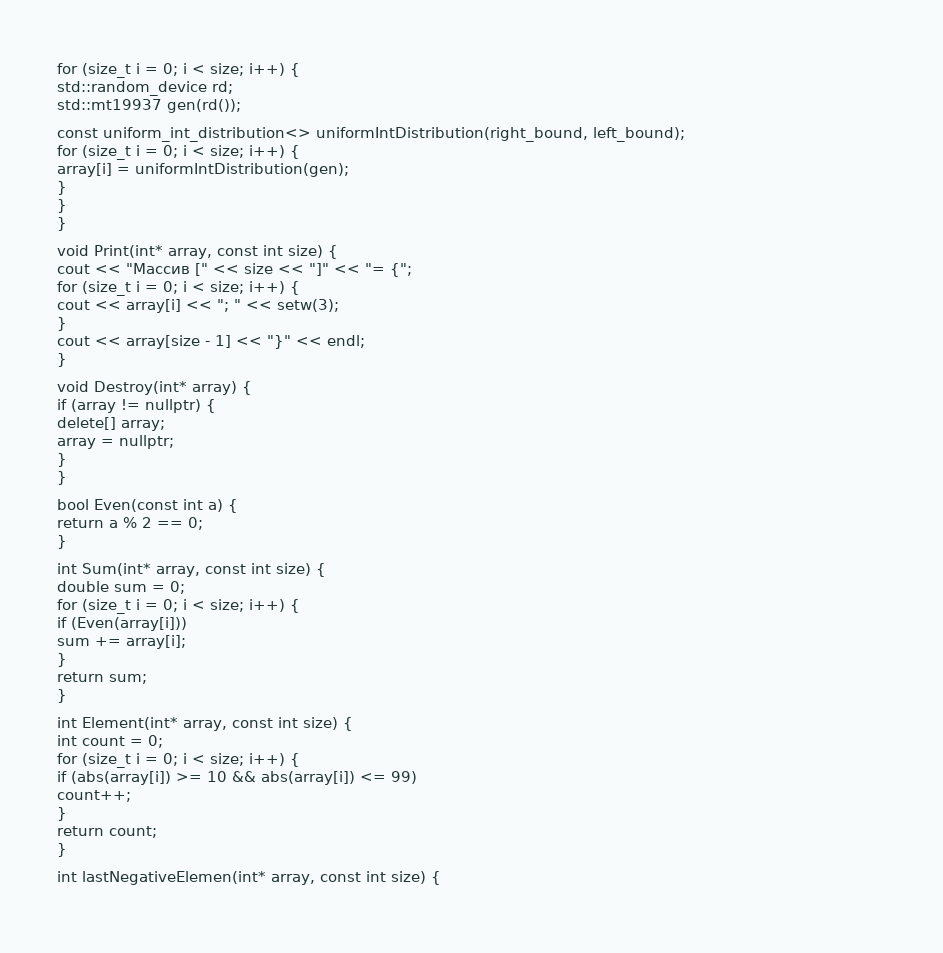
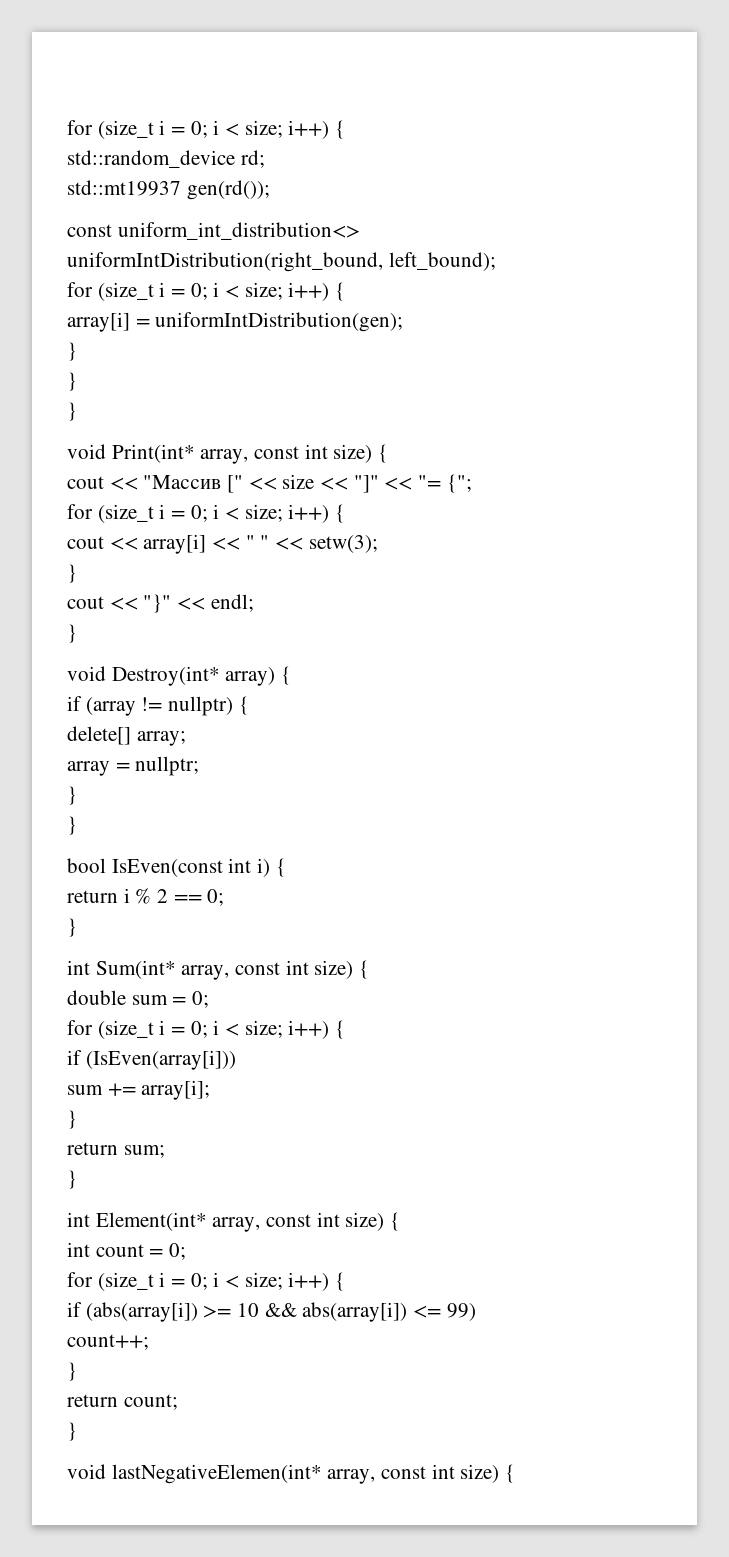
- cout << array[i] << "; " << setw(3);
+ cout << array[i] << " " << setw(3);
- cout << array[size - 1] << "}" << endl;
+ cout << "}" << endl;
- bool Even(const int a) {
+ bool IsEven(const int i) {
- return a % 2 == 0;
+ return i % 2 == 0;
- if (Even(array[i]))
+ if (IsEven(array[i]))
- int lastNegativeElemen(int* array, const int size) {
+ void lastNegativeElemen(int* array, const int size) {

